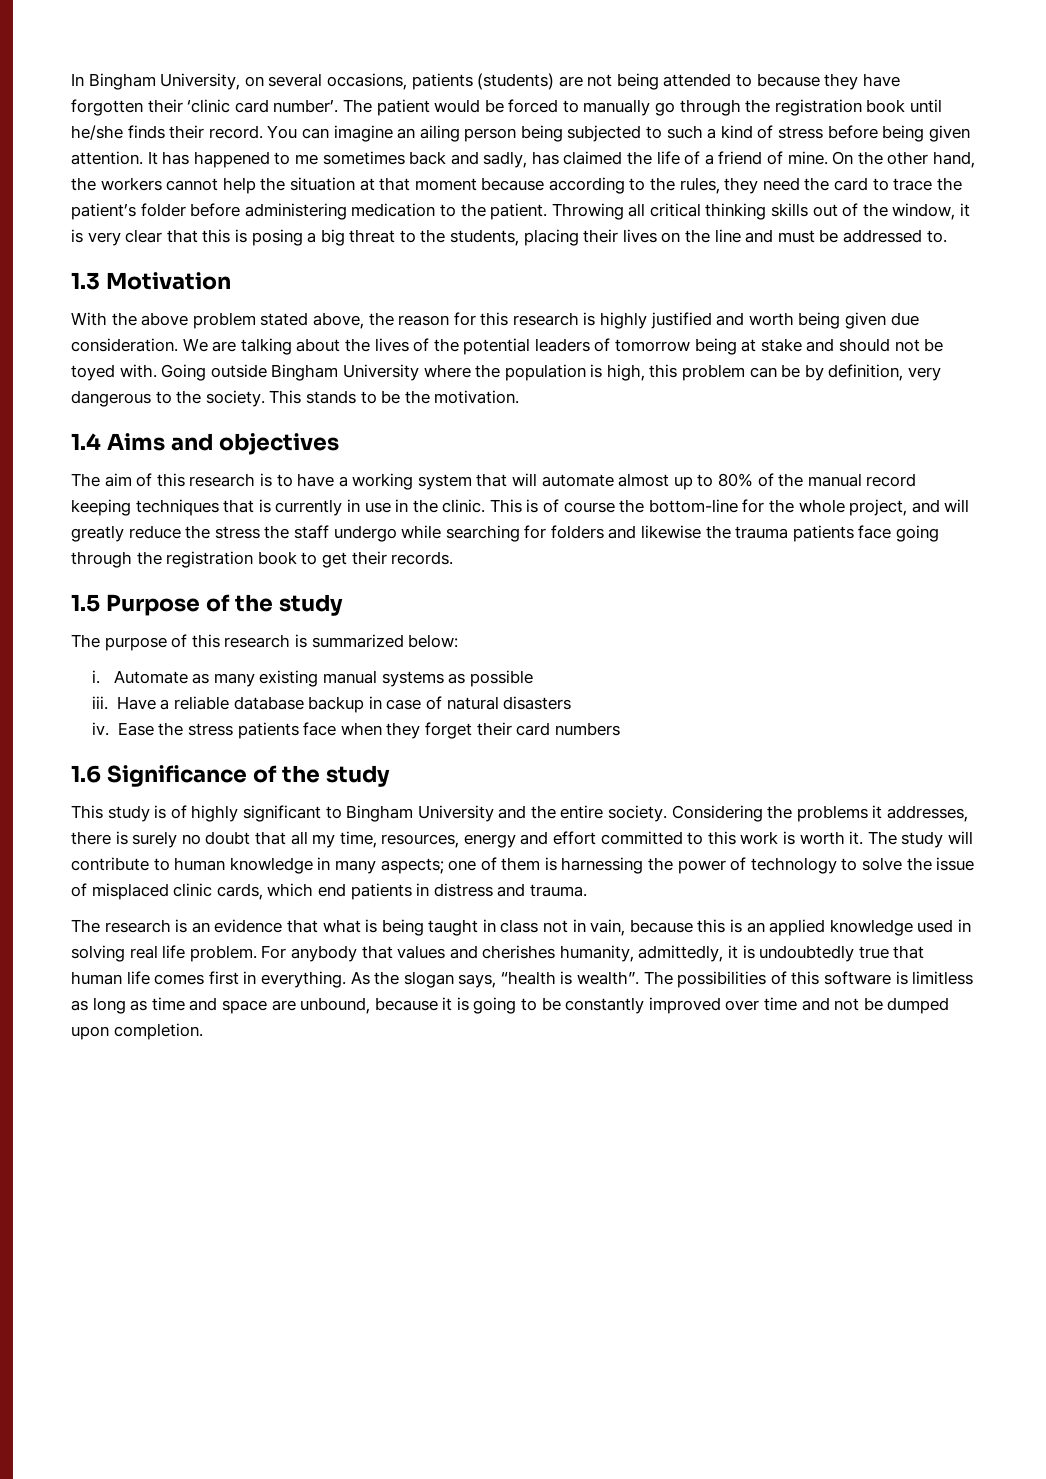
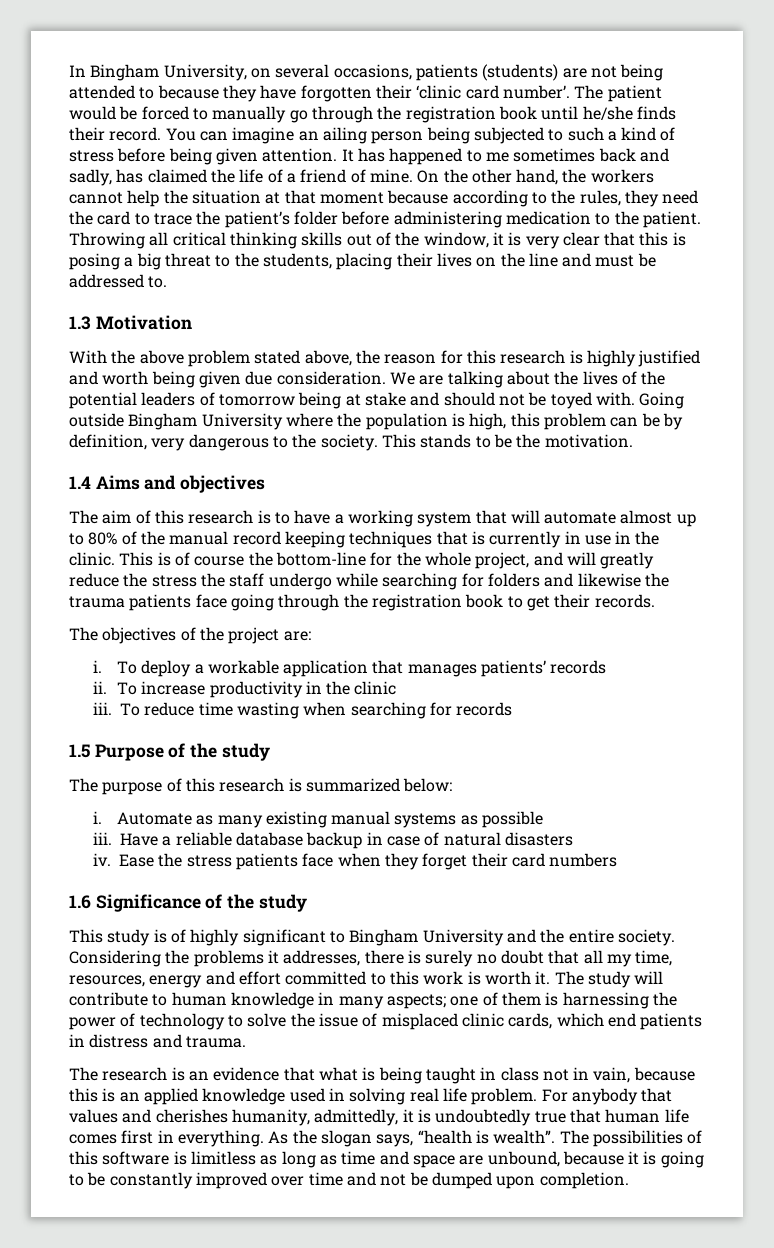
+ The objectives of the project are:
+ i. To deploy a workable application that manages patients’ records
+ ii. To increase productivity in the clinic
+ iii. To reduce time wasting when searching for records

